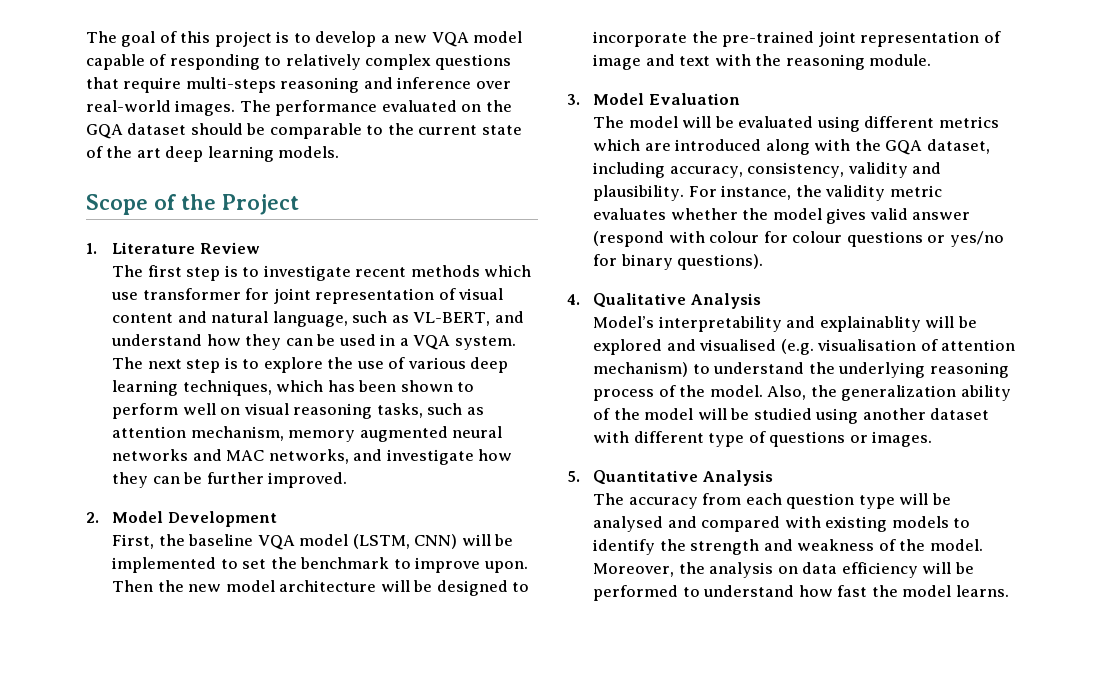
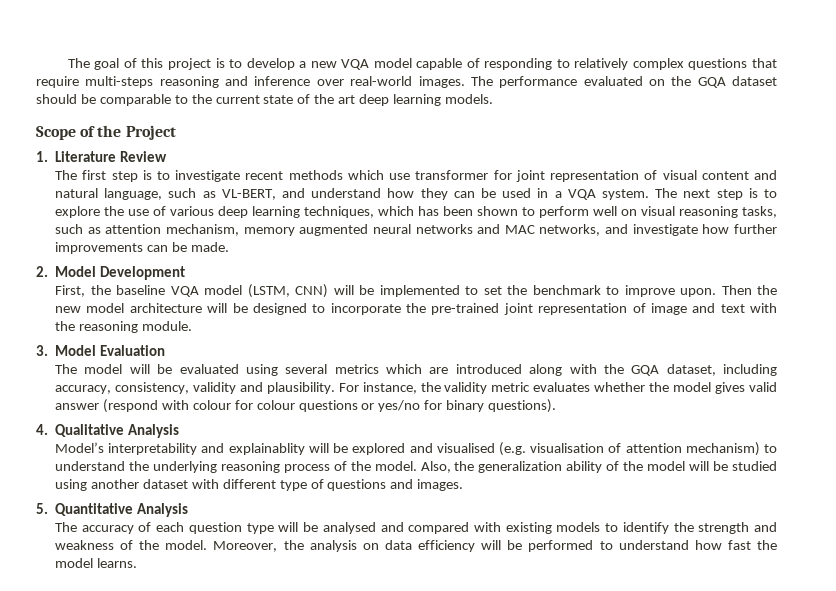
- The next step is to explore the use of various deep learning techniques, which has been shown to perform well on visual reasoning tasks, such as attention mechanism, memory augmented neural networks and MAC networks, and investigate how they can be further improved.
+ The next step is to explore the use of various deep learning techniques, which has been shown to perform well on visual reasoning tasks, such as attention mechanism, memory augmented neural networks and MAC networks, and investigate how further improvements can be made.
- The model will be evaluated using different metrics which are introduced along with the GQA dataset, including accuracy, consistency, validity and plausibility.
+ The model will be evaluated using several metrics which are introduced along with the GQA dataset, including accuracy, consistency, validity and plausibility.
- Also, the generalization ability of the model will be studied using another dataset with different type of questions or images.
+ Also, the generalization ability of the model will be studied using another dataset with different type of questions and images.
- The accuracy from each question type will be analysed and compared with existing models to identify the strength and weakness of the model.
+ The accuracy of each question type will be analysed and compared with existing models to identify the strength and weakness of the model.

